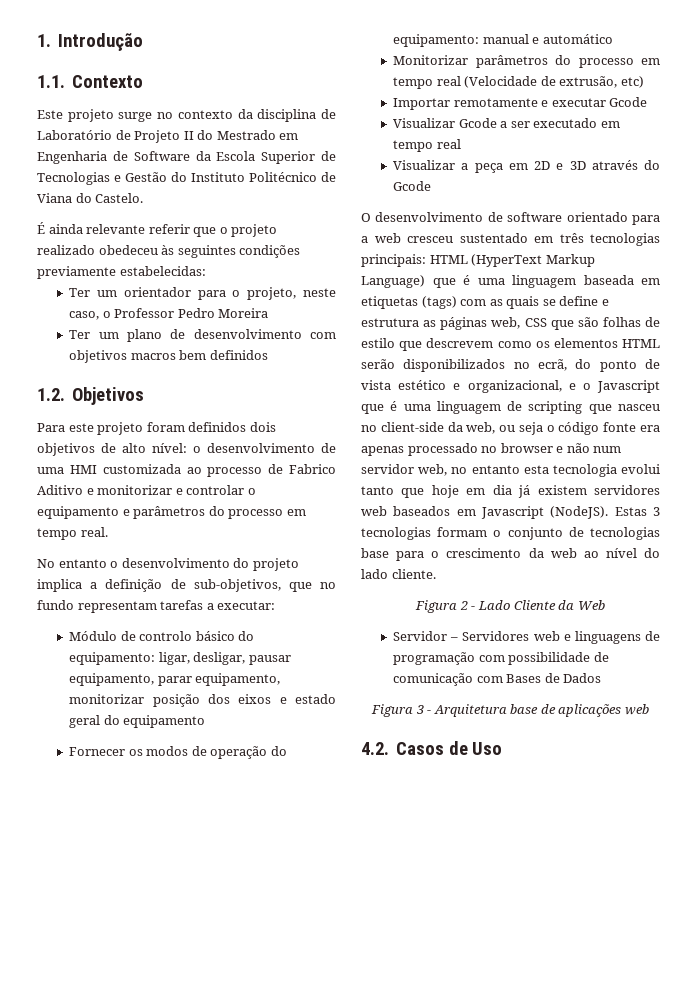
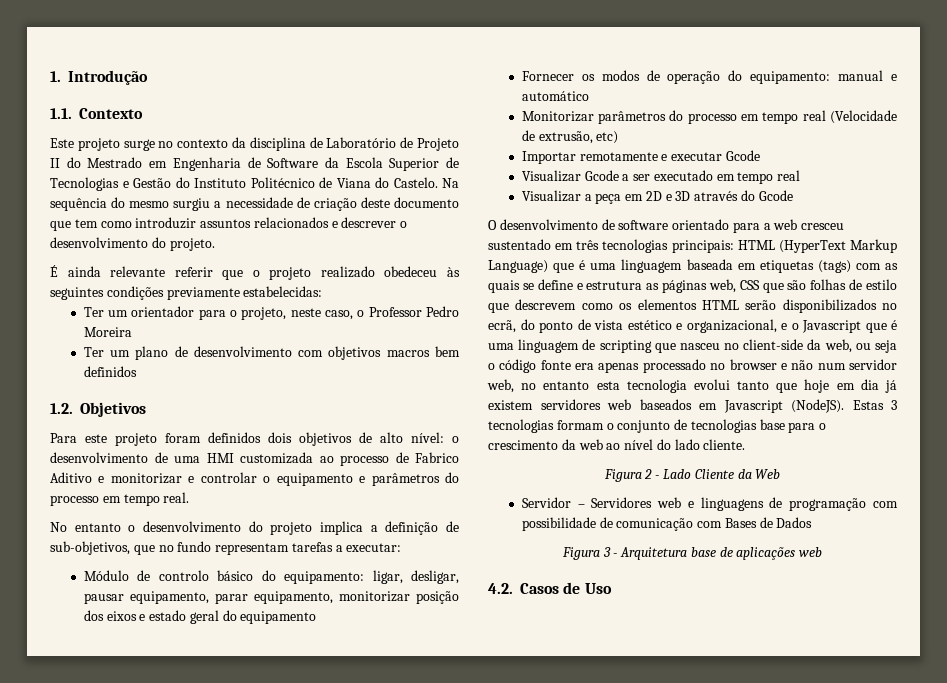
+ Na sequência do mesmo surgiu a necessidade de criação deste documento que tem como introduzir assuntos relacionados e descrever o desenvolvimento do projeto.

